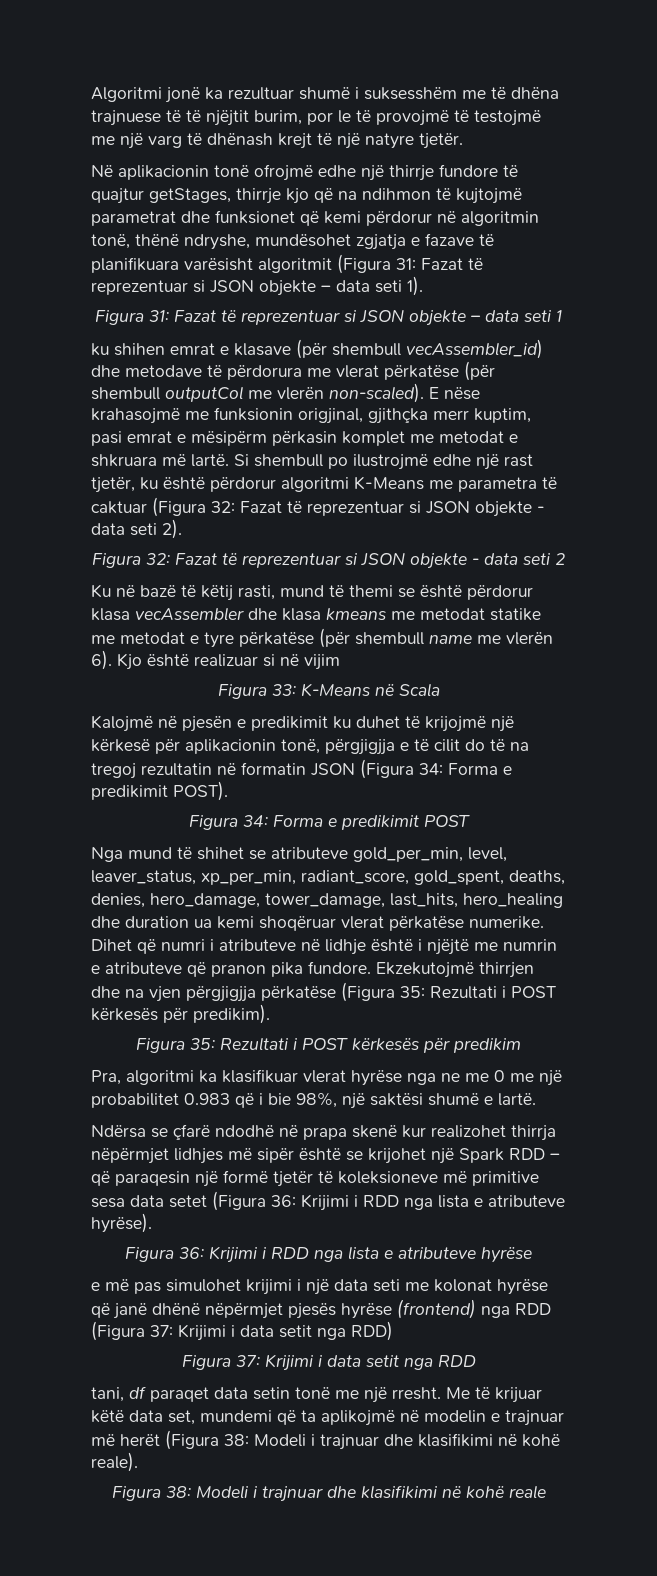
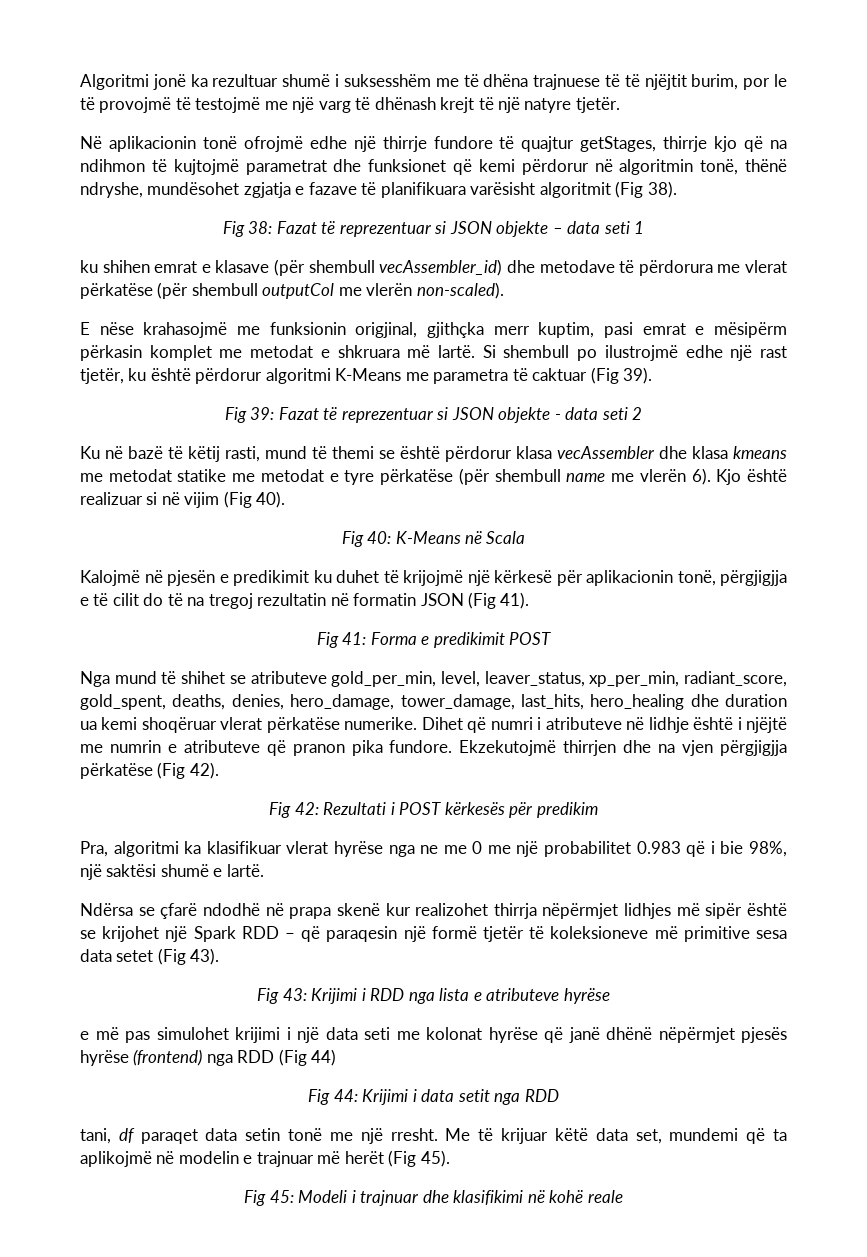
- Në aplikacionin tonë ofrojmë edhe një thirrje fundore të quajtur getStages, thirrje kjo që na ndihmon të kujtojmë parametrat dhe funksionet që kemi përdorur në algoritmin tonë, thënë ndryshe, mundësohet zgjatja e fazave të planifikuara varësisht algoritmit (Figura 31: Fazat të reprezentuar si JSON objekte – data seti 1).
- Figura 31: Fazat të reprezentuar si JSON objekte – data seti 1
+ Në aplikacionin tonë ofrojmë edhe një thirrje fundore të quajtur getStages, thirrje kjo që na ndihmon të kujtojmë parametrat dhe funksionet që kemi përdorur në algoritmin tonë, thënë ndryshe, mundësohet zgjatja e fazave të planifikuara varësisht algoritmit (Fig 38).
+ Fig 38: Fazat të reprezentuar si JSON objekte – data seti 1
- ku shihen emrat e klasave (për shembull vecAssembler_id) dhe metodave të përdorura me vlerat përkatëse (për shembull outputCol me vlerën non-scaled). E nëse krahasojmë me funksionin origjinal, gjithçka merr kuptim, pasi emrat e mësipërm përkasin komplet me metodat e shkruara më lartë.
+ ku shihen emrat e klasave (për shembull vecAssembler_id) dhe metodave të përdorura me vlerat përkatëse (për shembull outputCol me vlerën non-scaled).
+ E nëse krahasojmë me funksionin origjinal, gjithçka merr kuptim, pasi emrat e mësipërm përkasin komplet me metodat e shkruara më lartë.
- Si shembull po ilustrojmë edhe një rast tjetër, ku është përdorur algoritmi K-Means me parametra të caktuar (Figura 32: Fazat të reprezentuar si JSON objekte - data seti 2).
- Figura 32: Fazat të reprezentuar si JSON objekte - data seti 2
+ Si shembull po ilustrojmë edhe një rast tjetër, ku është përdorur algoritmi K-Means me parametra të caktuar (Fig 39).
+ Fig 39: Fazat të reprezentuar si JSON objekte - data seti 2
- Kjo është realizuar si në vijim
- Figura 33: K-Means në Scala
+ Kjo është realizuar si në vijim (Fig 40).
+ Fig 40: K-Means në Scala
- Kalojmë në pjesën e predikimit ku duhet të krijojmë një kërkesë për aplikacionin tonë, përgjigjja e të cilit do të na tregoj rezultatin në formatin JSON (Figura 34: Forma e predikimit POST).
- Figura 34: Forma e predikimit POST
+ Kalojmë në pjesën e predikimit ku duhet të krijojmë një kërkesë për aplikacionin tonë, përgjigjja e të cilit do të na tregoj rezultatin në formatin JSON (Fig 41).
+ Fig 41: Forma e predikimit POST
- Ekzekutojmë thirrjen dhe na vjen përgjigjja përkatëse (Figura 35: Rezultati i POST kërkesës për predikim).
- Figura 35: Rezultati i POST kërkesës për predikim
+ Ekzekutojmë thirrjen dhe na vjen përgjigjja përkatëse (Fig 42).
+ Fig 42: Rezultati i POST kërkesës për predikim
- Ndërsa se çfarë ndodhë në prapa skenë kur realizohet thirrja nëpërmjet lidhjes më sipër është se krijohet një Spark RDD – që paraqesin një formë tjetër të koleksioneve më primitive sesa data setet (Figura 36: Krijimi i RDD nga lista e atributeve hyrëse).
- Figura 36: Krijimi i RDD nga lista e atributeve hyrëse
+ Ndërsa se çfarë ndodhë në prapa skenë kur realizohet thirrja nëpërmjet lidhjes më sipër është se krijohet një Spark RDD – që paraqesin një formë tjetër të koleksioneve më primitive sesa data setet (Fig 43).
+ Fig 43: Krijimi i RDD nga lista e atributeve hyrëse
- e më pas simulohet krijimi i një data seti me kolonat hyrëse që janë dhënë nëpërmjet pjesës hyrëse (frontend) nga RDD (Figura 37: Krijimi i data setit nga RDD)
- Figura 37: Krijimi i data setit nga RDD
+ e më pas simulohet krijimi i një data seti me kolonat hyrëse që janë dhënë nëpërmjet pjesës hyrëse (frontend) nga RDD (Fig 44)
+ Fig 44: Krijimi i data setit nga RDD
- Me të krijuar këtë data set, mundemi që ta aplikojmë në modelin e trajnuar më herët (Figura 38: Modeli i trajnuar dhe klasifikimi në kohë reale).
- Figura 38: Modeli i trajnuar dhe klasifikimi në kohë reale
+ Me të krijuar këtë data set, mundemi që ta aplikojmë në modelin e trajnuar më herët (Fig 45).
+ Fig 45: Modeli i trajnuar dhe klasifikimi në kohë reale

